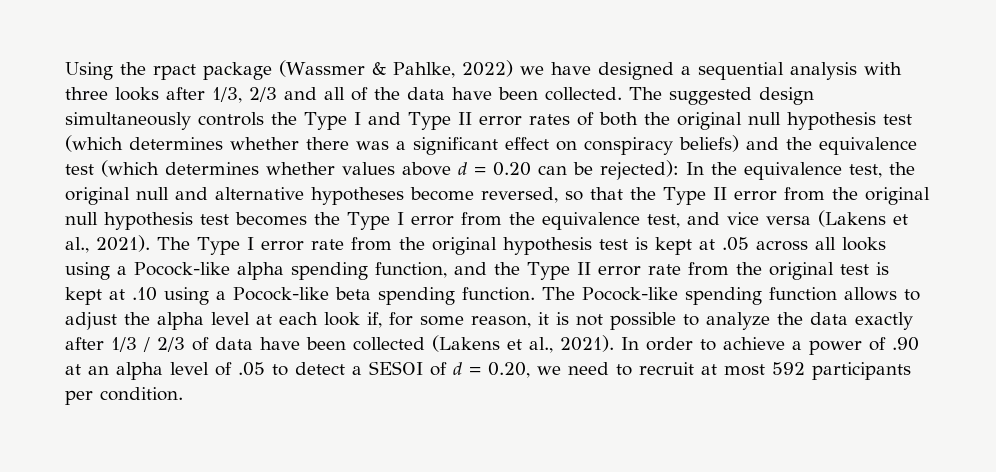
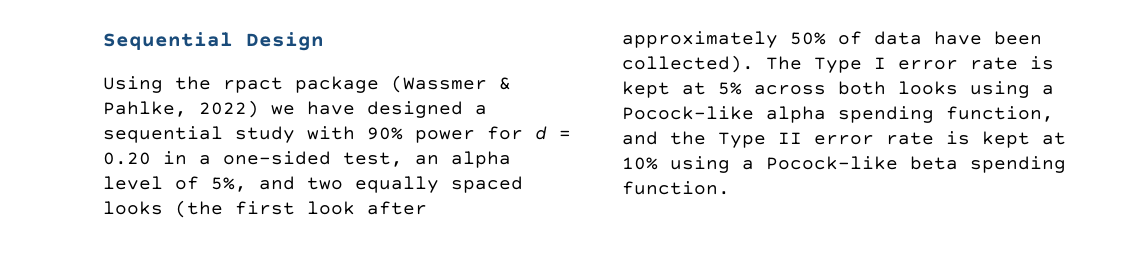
+ Sequential Design
- Using the rpact package (Wassmer & Pahlke, 2022) we have designed a sequential analysis with three looks after 1/3, 2/3 and all of the data have been collected. The suggested design simultaneously controls the Type I and Type II error rates of both the original null hypothesis test (which determines whether there was a significant effect on conspiracy beliefs) and the equivalence test (which determines whether values above d = 0.20 can be rejected): In the equivalence test, the original null and alternative hypotheses become reversed, so that the Type II error from the original null hypothesis test becomes the Type I error from the equivalence test, and vice versa (Lakens et al., 2021).
+ Using the rpact package (Wassmer & Pahlke, 2022) we have designed a sequential study with 90% power for d = 0.20 in a one-sided test, an alpha level of 5%, and two equally spaced looks (the first look after approximately 50% of data have been collected).
- The Type I error rate from the original hypothesis test is kept at .05 across all looks using a Pocock-like alpha spending function, and the Type II error rate from the original test is kept at .10 using a Pocock-like beta spending function. The Pocock-like spending function allows to adjust the alpha level at each look if, for some reason, it is not possible to analyze the data exactly after 1/3 / 2/3 of data have been collected (Lakens et al., 2021). In order to achieve a power of .90 at an alpha level of .05 to detect a SESOI of d = 0.20, we need to recruit at most 592 participants per condition.
+ The Type I error rate is kept at 5% across both looks using a Pocock-like alpha spending function, and the Type II error rate is kept at 10% using a Pocock-like beta spending function.

